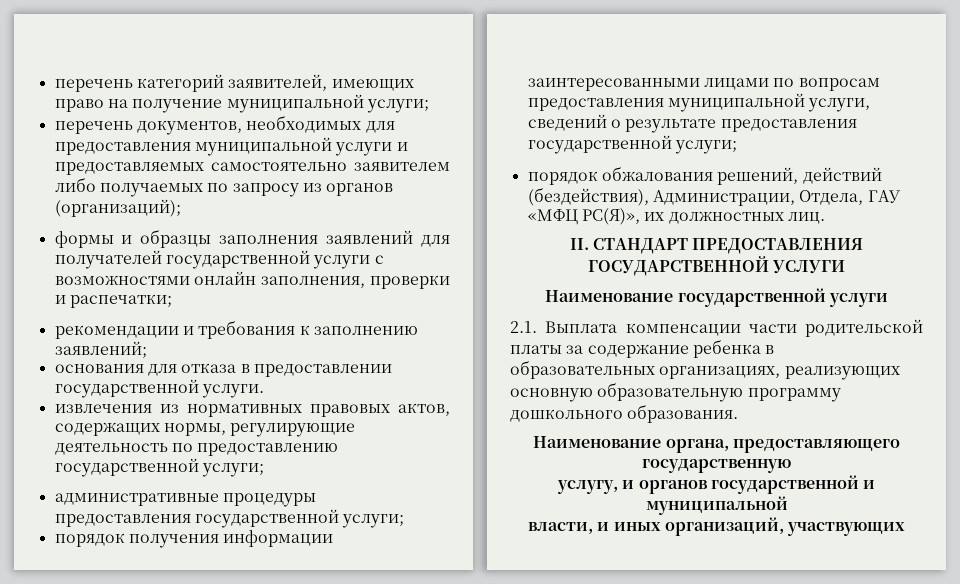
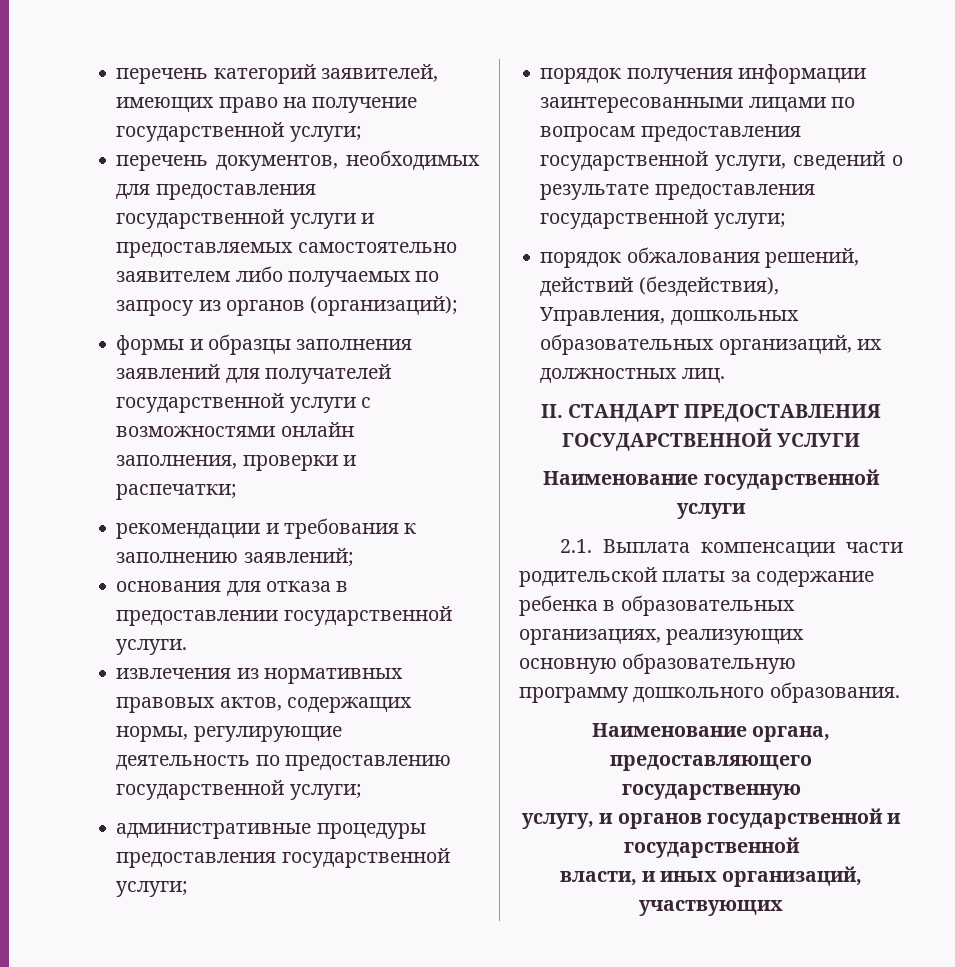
- перечень категорий заявителей, имеющих право на получение муниципальной услуги;
+ перечень категорий заявителей, имеющих право на получение государственной услуги;
- перечень документов, необходимых для предоставления муниципальной услуги и предоставляемых самостоятельно заявителем либо получаемых по запросу из органов (организаций);
+ перечень документов, необходимых для предоставления государственной услуги и предоставляемых самостоятельно заявителем либо получаемых по запросу из органов (организаций);
- порядок получения информации заинтересованными лицами по вопросам предоставления муниципальной услуги, сведений о результате предоставления государственной услуги;
+ порядок получения информации заинтересованными лицами по вопросам предоставления государственной услуги, сведений о результате предоставления государственной услуги;
- порядок обжалования решений, действий (бездействия), Администрации, Отдела, ГАУ «МФЦ РС(Я)», их должностных лиц.
+ порядок обжалования решений, действий (бездействия), Управления, дошкольных образовательных организаций, их должностных лиц.
- услугу, и органов государственной и муниципальной
+ услугу, и органов государственной и государственной

